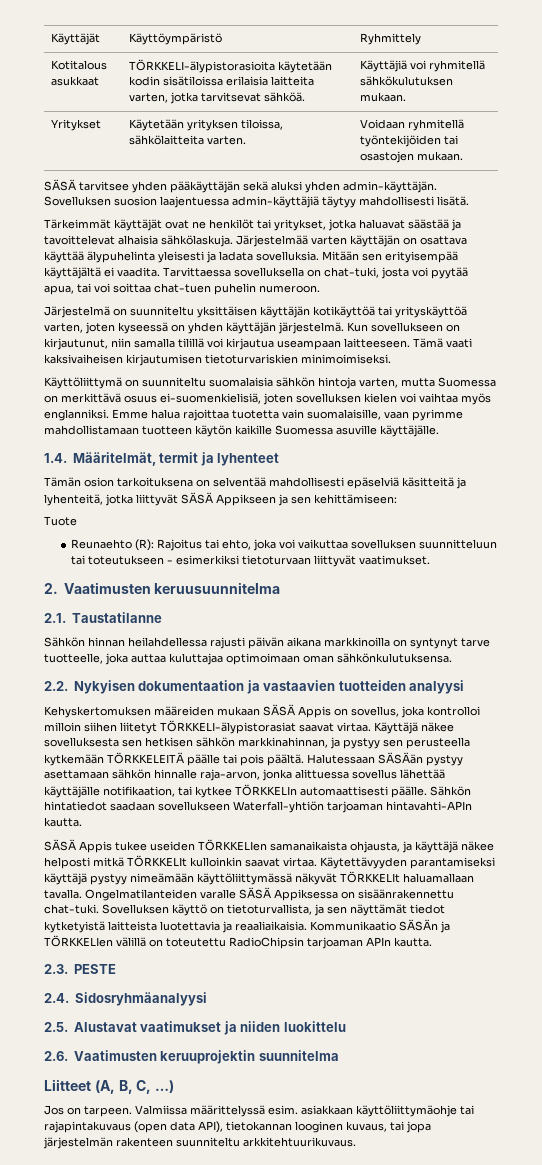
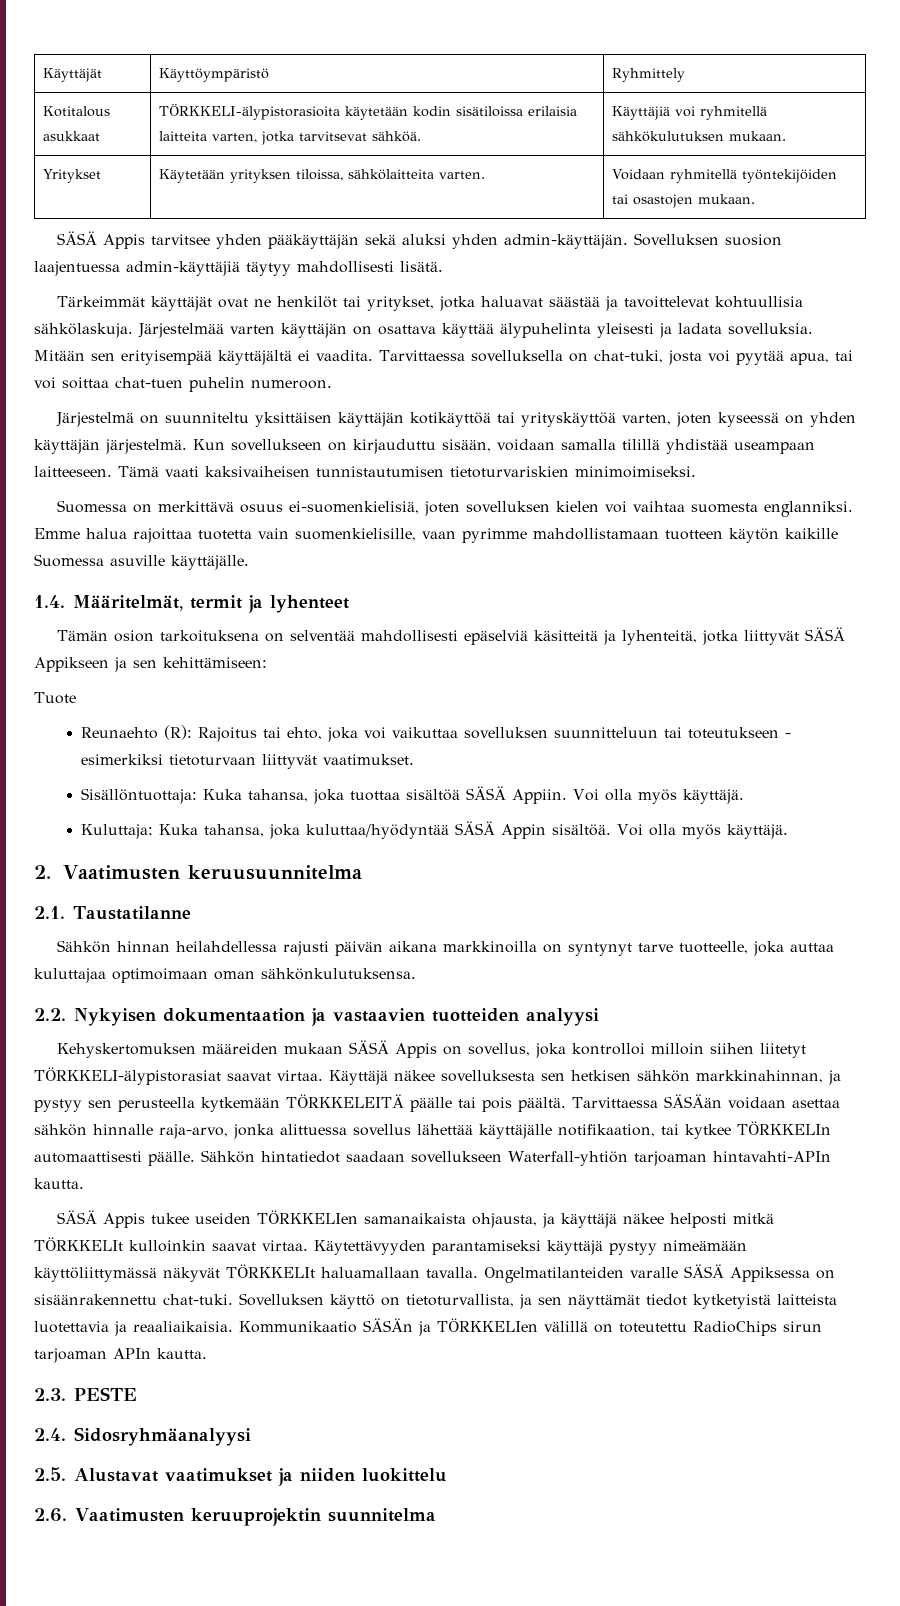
- SÄSÄ tarvitsee yhden pääkäyttäjän sekä aluksi yhden admin-käyttäjän.
+ SÄSÄ Appis tarvitsee yhden pääkäyttäjän sekä aluksi yhden admin-käyttäjän.
- Tärkeimmät käyttäjät ovat ne henkilöt tai yritykset, jotka haluavat säästää ja tavoittelevat alhaisia sähkölaskuja.
+ Tärkeimmät käyttäjät ovat ne henkilöt tai yritykset, jotka haluavat säästää ja tavoittelevat kohtuullisia sähkölaskuja.
- Kun sovellukseen on kirjautunut, niin samalla tilillä voi kirjautua useampaan laitteeseen.
+ Kun sovellukseen on kirjauduttu sisään, voidaan samalla tilillä yhdistää useampaan laitteeseen.
- Tämä vaati kaksivaiheisen kirjautumisen tietoturvariskien minimoimiseksi.
+ Tämä vaati kaksivaiheisen tunnistautumisen tietoturvariskien minimoimiseksi.
- Käyttöliittymä on suunniteltu suomalaisia sähkön hintoja varten, mutta Suomessa on merkittävä osuus ei-suomenkielisiä, joten sovelluksen kielen voi vaihtaa myös englanniksi.
+ Suomessa on merkittävä osuus ei-suomenkielisiä, joten sovelluksen kielen voi vaihtaa suomesta englanniksi.
- Emme halua rajoittaa tuotetta vain suomalaisille, vaan pyrimme mahdollistamaan tuotteen käytön kaikille Suomessa asuville käyttäjälle.
+ Emme halua rajoittaa tuotetta vain suomenkielisille, vaan pyrimme mahdollistamaan tuotteen käytön kaikille Suomessa asuville käyttäjälle.
+ Sisällöntuottaja: Kuka tahansa, joka tuottaa sisältöä SÄSÄ Appiin. Voi olla myös käyttäjä.
+ Kuluttaja: Kuka tahansa, joka kuluttaa/hyödyntää SÄSÄ Appin sisältöä. Voi olla myös käyttäjä.
- Halutessaan SÄSÄän pystyy asettamaan sähkön hinnalle raja-arvon, jonka alittuessa sovellus lähettää käyttäjälle notifikaation, tai kytkee TÖRKKELIn automaattisesti päälle.
+ Tarvittaessa SÄSÄän voidaan asettaa sähkön hinnalle raja-arvo, jonka alittuessa sovellus lähettää käyttäjälle notifikaation, tai kytkee TÖRKKELIn automaattisesti päälle.
- Kommunikaatio SÄSÄn ja TÖRKKELIen välillä on toteutettu RadioChipsin tarjoaman APIn kautta.
+ Kommunikaatio SÄSÄn ja TÖRKKELIen välillä on toteutettu RadioChips sirun tarjoaman APIn kautta.
- Liitteet (A, B, C, …)
- Jos on tarpeen. Valmiissa määrittelyssä esim. asiakkaan käyttöliittymäohje tai rajapintakuvaus (open data API), tietokannan looginen kuvaus, tai jopa järjestelmän rakenteen suunniteltu arkkitehtuurikuvaus.

